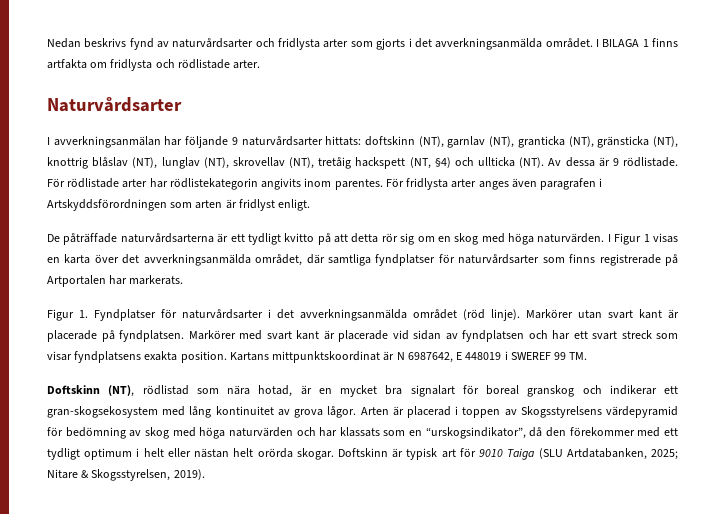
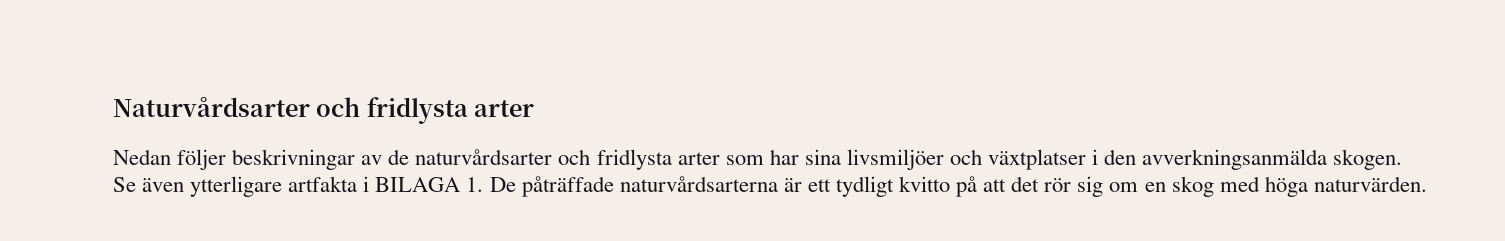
- Nedan beskrivs fynd av naturvårdsarter och fridlysta arter som gjorts i det avverkningsanmälda området. I BILAGA 1 finns artfakta om fridlysta och rödlistade arter.
- Naturvårdsarter
- I avverkningsanmälan har följande 9 naturvårdsarter hittats: doftskinn (NT), garnlav (NT), granticka (NT), gränsticka (NT), knottrig blåslav (NT), lunglav (NT), skrovellav (NT), tretåig hackspett (NT, §4) och ullticka (NT). Av dessa är 9 rödlistade. För rödlistade arter har rödlistekategorin angivits inom parentes. För fridlysta arter anges även paragrafen i Artskyddsförordningen som arten är fridlyst enligt.
- De påträffade naturvårdsarterna är ett tydligt kvitto på att detta rör sig om en skog med höga naturvärden. I Figur 1 visas en karta över det avverkningsanmälda området, där samtliga fyndplatser för naturvårdsarter som finns registrerade på Artportalen har markerats.
- Figur 1. Fyndplatser för naturvårdsarter i det avverkningsanmälda området (röd linje). Markörer utan svart kant är placerade på fyndplatsen. Markörer med svart kant är placerade vid sidan av fyndplatsen och har ett svart streck som visar fyndplatsens exakta position. Kartans mittpunktskoordinat är N 6987642, E 448019 i SWEREF 99 TM.
- Doftskinn (NT), rödlistad som nära hotad, är en mycket bra signalart för boreal granskog och indikerar ett gran-skogsekosystem med lång kontinuitet av grova lågor. Arten är placerad i toppen av Skogsstyrelsens värdepyramid för bedömning av skog med höga naturvärden och har klassats som en “urskogsindikator”, då den förekommer med ett tydligt optimum i helt eller nästan helt orörda skogar. Doftskinn är typisk art för 9010 Taiga (SLU Artdatabanken, 2025; Nitare & Skogsstyrelsen, 2019).
+ Naturvårdsarter och fridlysta arter
+ Nedan följer beskrivningar av de naturvårdsarter och fridlysta arter som har sina livsmiljöer och växtplatser i den avverkningsanmälda skogen. Se även ytterligare artfakta i BILAGA 1. De påträffade naturvårdsarterna är ett tydligt kvitto på att det rör sig om en skog med höga naturvärden.

